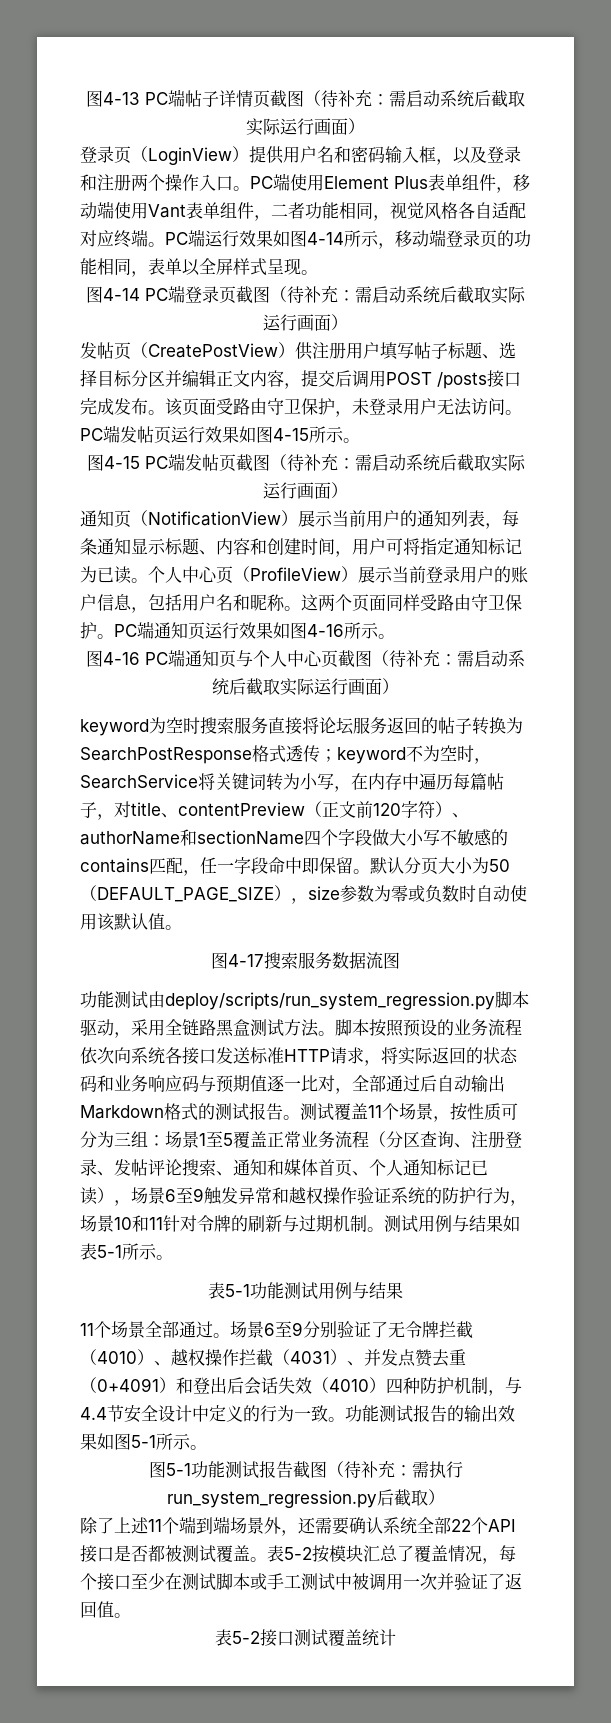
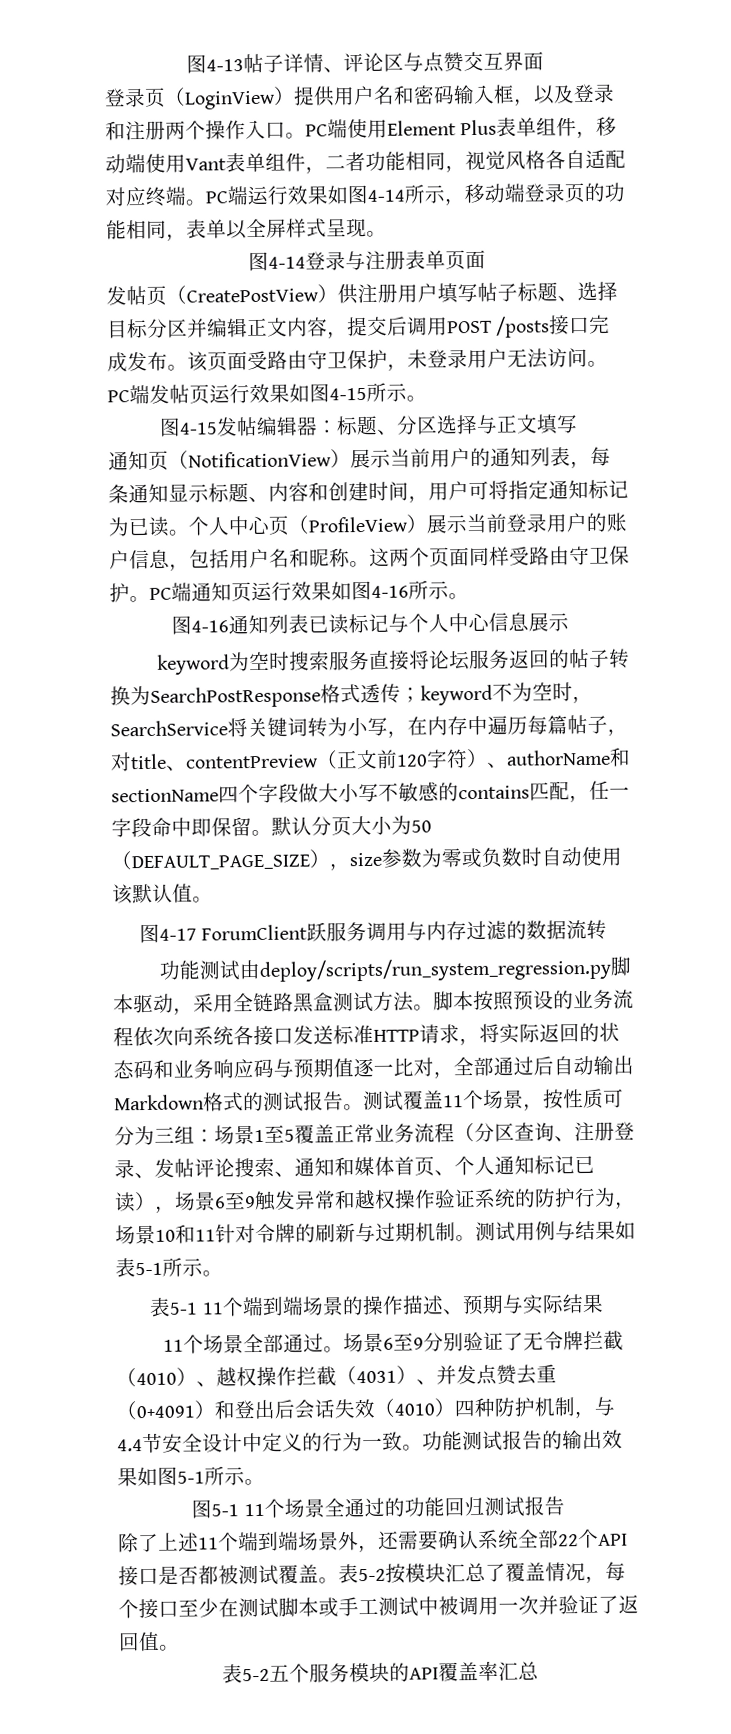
- 图4-13 PC端帖子详情页截图（待补充：需启动系统后截取实际运行画面）
+ 图4-13帖子详情、评论区与点赞交互界面
- 图4-14 PC端登录页截图（待补充：需启动系统后截取实际运行画面）
+ 图4-14登录与注册表单页面
- 图4-15 PC端发帖页截图（待补充：需启动系统后截取实际运行画面）
+ 图4-15发帖编辑器：标题、分区选择与正文填写
- 图4-16 PC端通知页与个人中心页截图（待补充：需启动系统后截取实际运行画面）
+ 图4-16通知列表已读标记与个人中心信息展示
- 图4-17搜索服务数据流图
+ 图4-17 ForumClient跃服务调用与内存过滤的数据流转
- 表5-1功能测试用例与结果
+ 表5-1 11个端到端场景的操作描述、预期与实际结果
- 图5-1功能测试报告截图（待补充：需执行run_system_regression.py后截取）
+ 图5-1 11个场景全通过的功能回归测试报告
- 表5-2接口测试覆盖统计
+ 表5-2五个服务模块的API覆盖率汇总

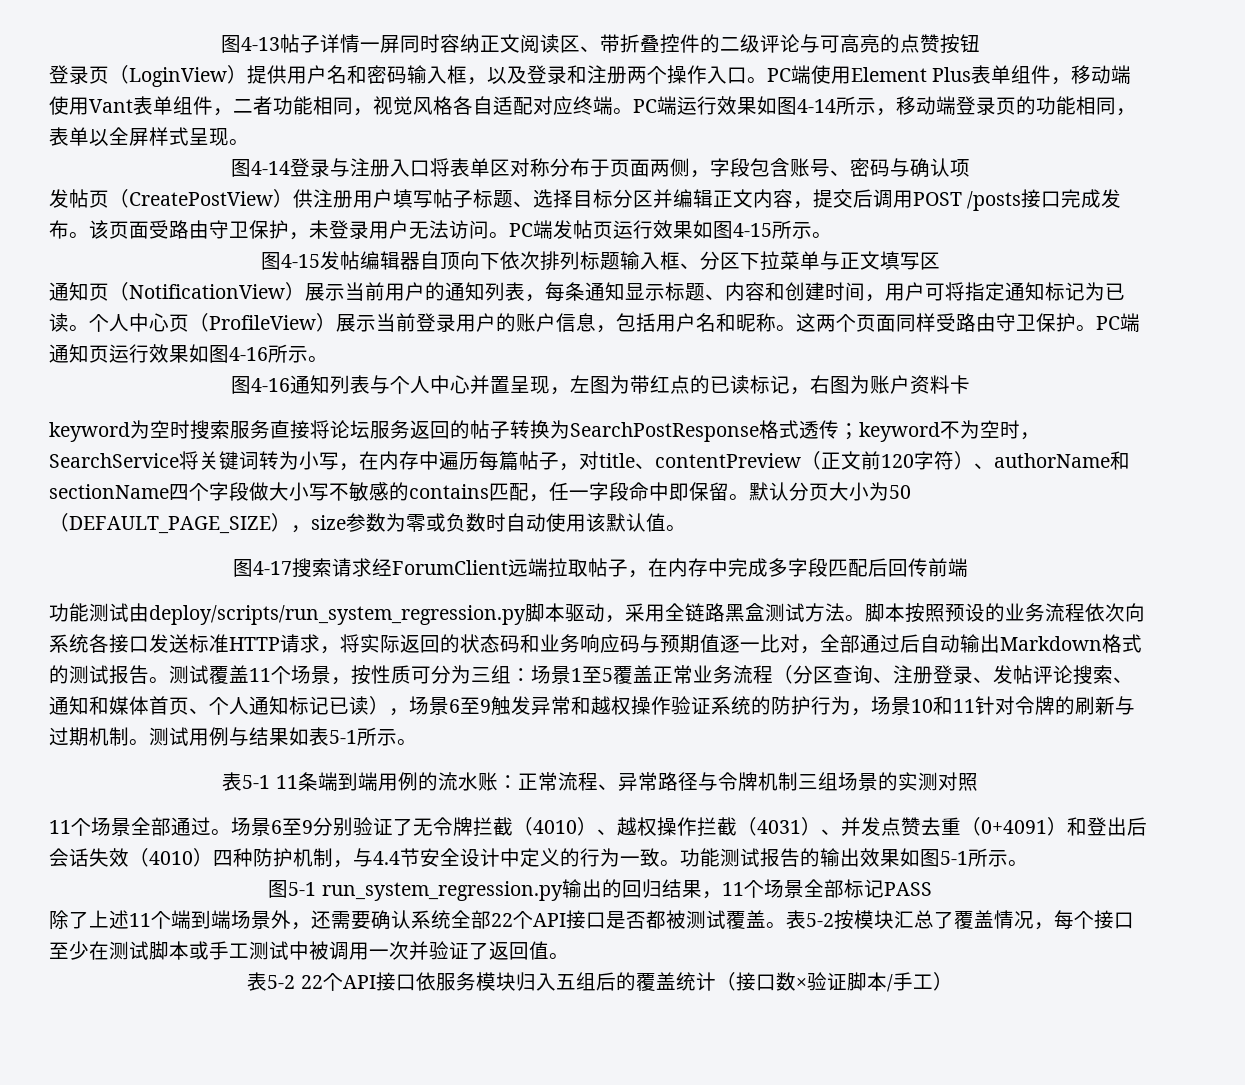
- 图4-13帖子详情、评论区与点赞交互界面
+ 图4-13帖子详情一屏同时容纳正文阅读区、带折叠控件的二级评论与可高亮的点赞按钮
- 图4-14登录与注册表单页面
+ 图4-14登录与注册入口将表单区对称分布于页面两侧，字段包含账号、密码与确认项
- 图4-15发帖编辑器：标题、分区选择与正文填写
+ 图4-15发帖编辑器自顶向下依次排列标题输入框、分区下拉菜单与正文填写区
- 图4-16通知列表已读标记与个人中心信息展示
+ 图4-16通知列表与个人中心并置呈现，左图为带红点的已读标记，右图为账户资料卡
- 图4-17 ForumClient跃服务调用与内存过滤的数据流转
+ 图4-17搜索请求经ForumClient远端拉取帖子，在内存中完成多字段匹配后回传前端
- 表5-1 11个端到端场景的操作描述、预期与实际结果
+ 表5-1 11条端到端用例的流水账：正常流程、异常路径与令牌机制三组场景的实测对照
- 图5-1 11个场景全通过的功能回归测试报告
+ 图5-1 run_system_regression.py输出的回归结果，11个场景全部标记PASS
- 表5-2五个服务模块的API覆盖率汇总
+ 表5-2 22个API接口依服务模块归入五组后的覆盖统计（接口数×验证脚本/手工）

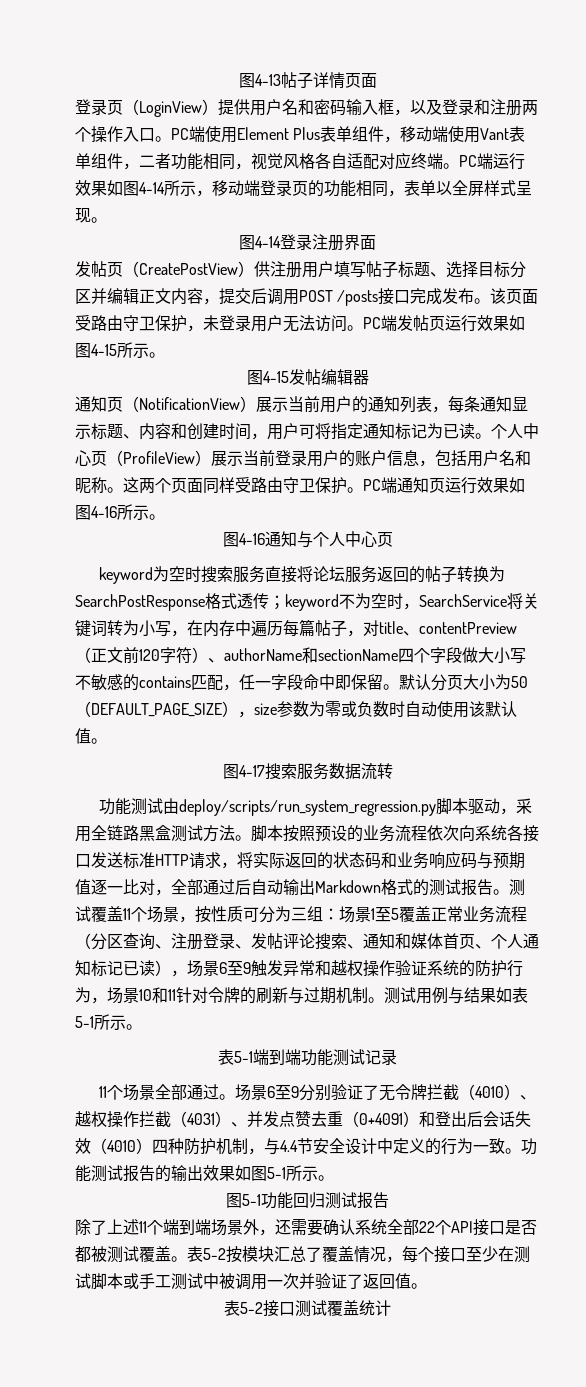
- 图4-13帖子详情一屏同时容纳正文阅读区、带折叠控件的二级评论与可高亮的点赞按钮
+ 图4-13帖子详情页面
- 图4-14登录与注册入口将表单区对称分布于页面两侧，字段包含账号、密码与确认项
+ 图4-14登录注册界面
- 图4-15发帖编辑器自顶向下依次排列标题输入框、分区下拉菜单与正文填写区
+ 图4-15发帖编辑器
- 图4-16通知列表与个人中心并置呈现，左图为带红点的已读标记，右图为账户资料卡
+ 图4-16通知与个人中心页
- 图4-17搜索请求经ForumClient远端拉取帖子，在内存中完成多字段匹配后回传前端
+ 图4-17搜索服务数据流转
- 表5-1 11条端到端用例的流水账：正常流程、异常路径与令牌机制三组场景的实测对照
+ 表5-1端到端功能测试记录
- 图5-1 run_system_regression.py输出的回归结果，11个场景全部标记PASS
+ 图5-1功能回归测试报告
- 表5-2 22个API接口依服务模块归入五组后的覆盖统计（接口数×验证脚本/手工）
+ 表5-2接口测试覆盖统计

